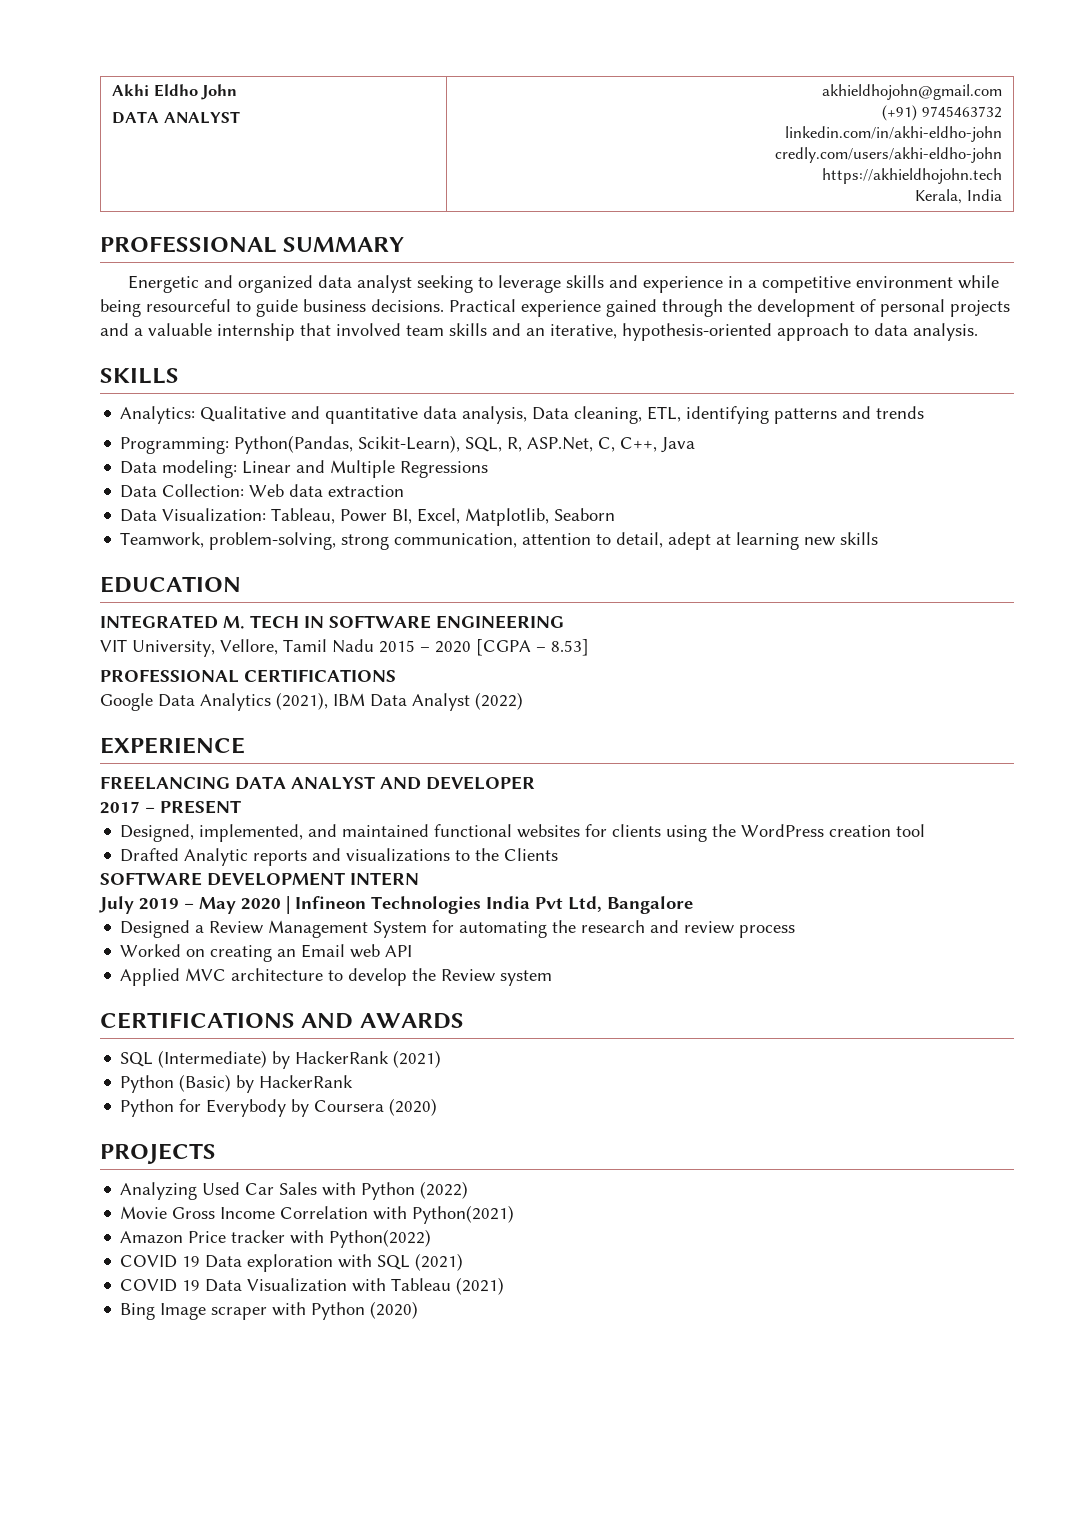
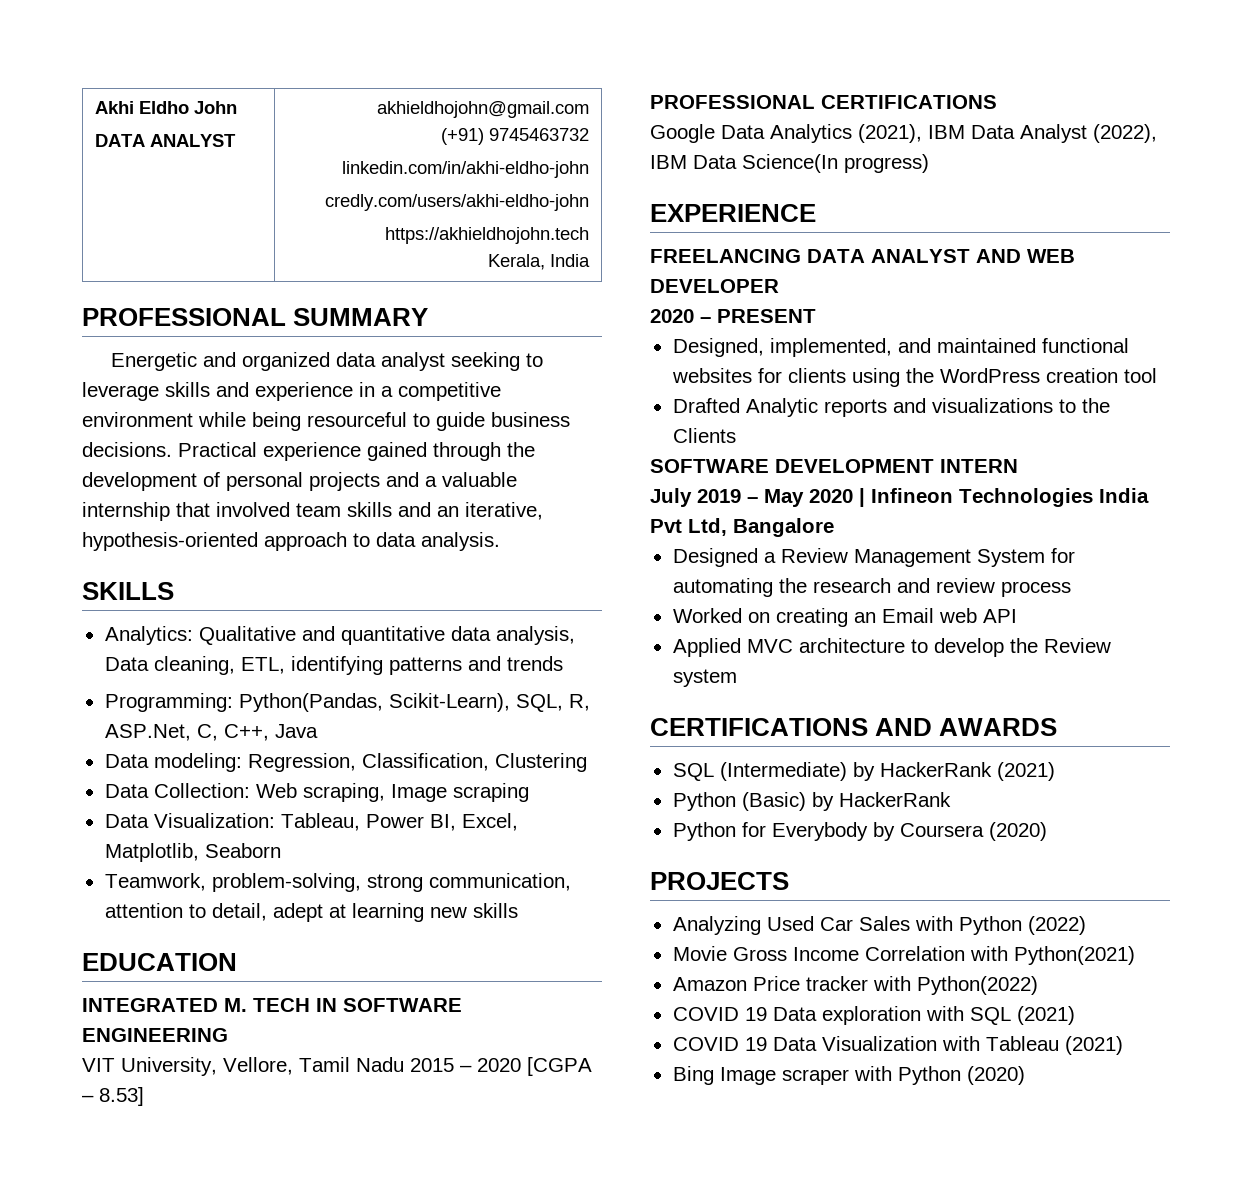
- Data modeling: Linear and Multiple Regressions
+ Data modeling: Regression, Classification, Clustering
- Data Collection: Web data extraction
+ Data Collection: Web scraping, Image scraping
- Google Data Analytics (2021), IBM Data Analyst (2022)
+ Google Data Analytics (2021), IBM Data Analyst (2022), IBM Data Science(In progress)
- FREELANCING DATA ANALYST AND DEVELOPER
+ FREELANCING DATA ANALYST AND WEB DEVELOPER
- 2017 – PRESENT
+ 2020 – PRESENT

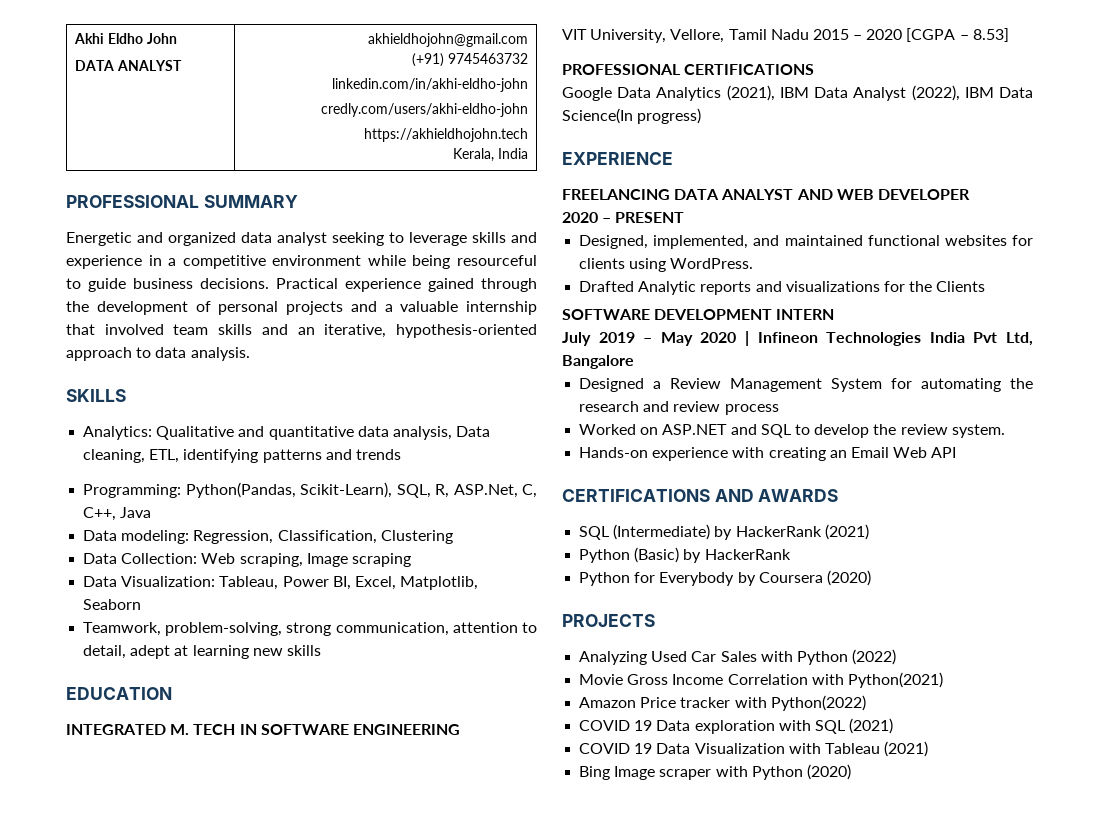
- Designed, implemented, and maintained functional websites for clients using the WordPress creation tool
+ Designed, implemented, and maintained functional websites for clients using WordPress.
- Drafted Analytic reports and visualizations to the Clients
+ Drafted Analytic reports and visualizations for the Clients
- Worked on creating an Email web API
+ Worked on ASP.NET and SQL to develop the review system.
+ Hands-on experience with creating an Email Web API
- Applied MVC architecture to develop the Review system

